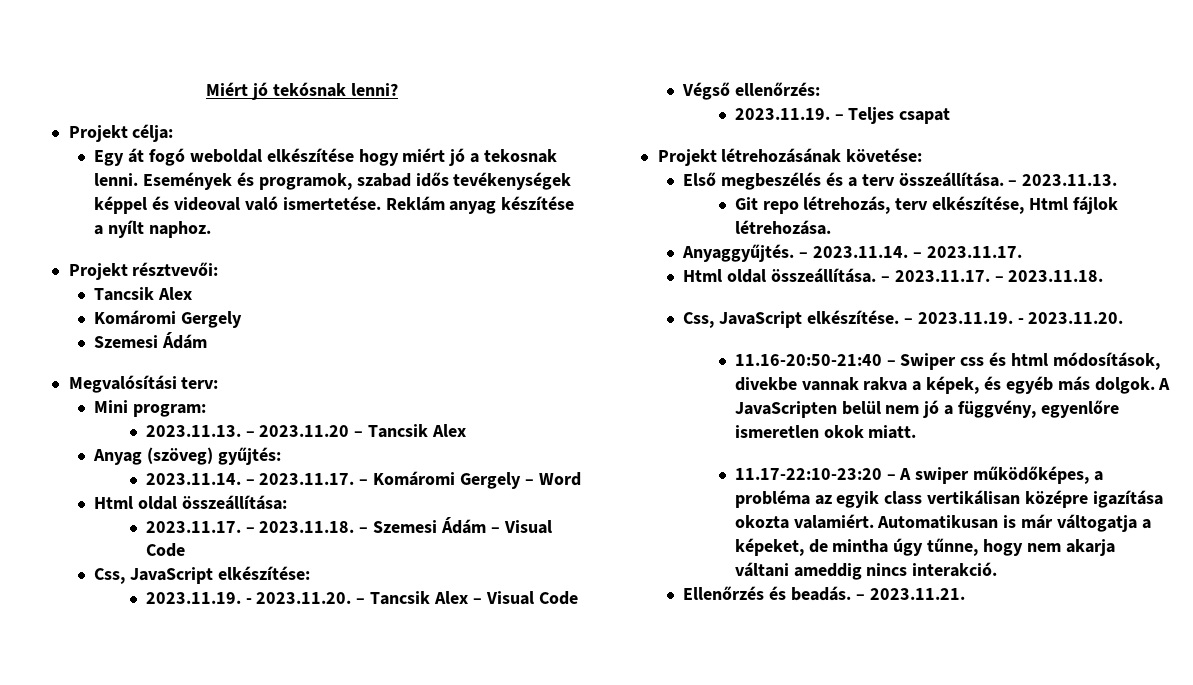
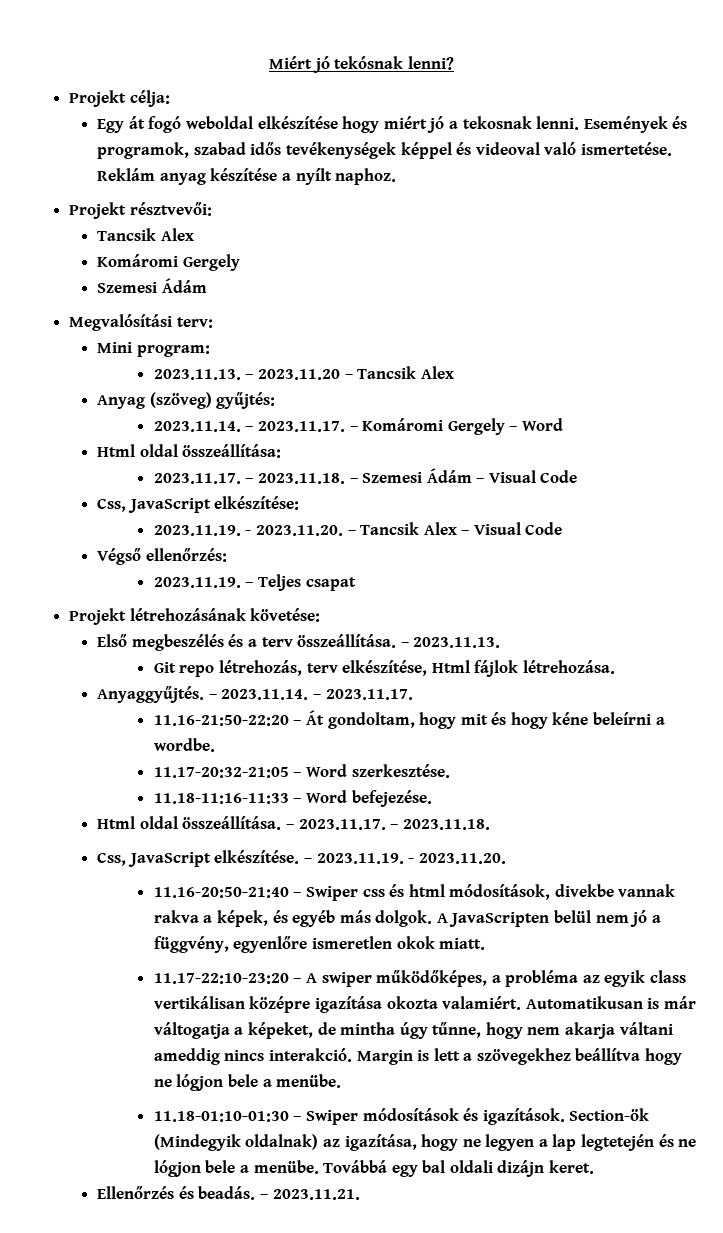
+ 11.16-21:50-22:20 – Át gondoltam, hogy mit és hogy kéne beleírni a wordbe.
+ 11.17-20:32-21:05 – Word szerkesztése.
+ 11.18-11:16-11:33 – Word befejezése.
+ Margin is lett a szövegekhez beállítva hogy ne lógjon bele a menübe.
+ 11.18-01:10-01:30 – Swiper módosítások és igazítások. Section-ök (Mindegyik oldalnak) az igazítása, hogy ne legyen a lap legtetején és ne lógjon bele a menübe. Továbbá egy bal oldali dizájn keret.

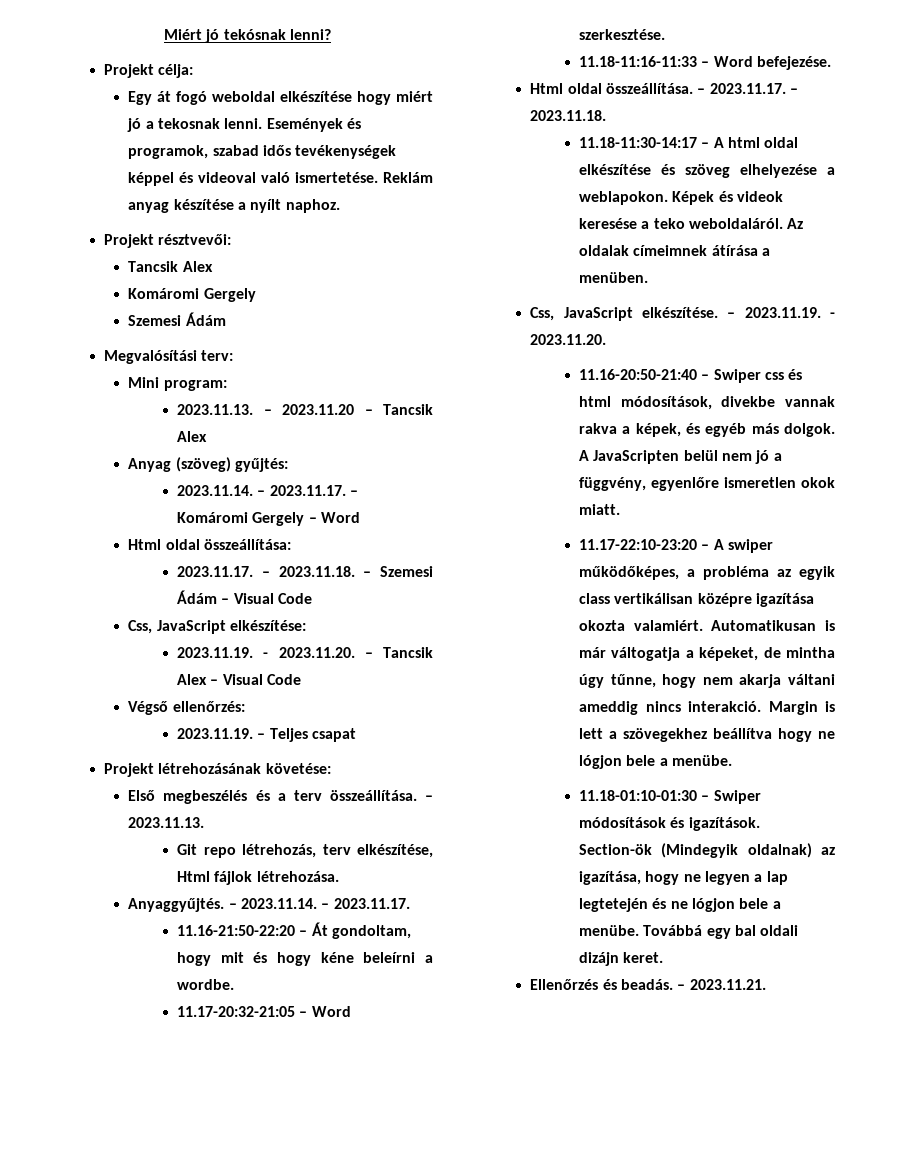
+ 11.18-11:30-14:17 – A html oldal elkészítése és szöveg elhelyezése a weblapokon. Képek és videok keresése a teko weboldaláról. Az oldalak címeimnek átírása a menüben.

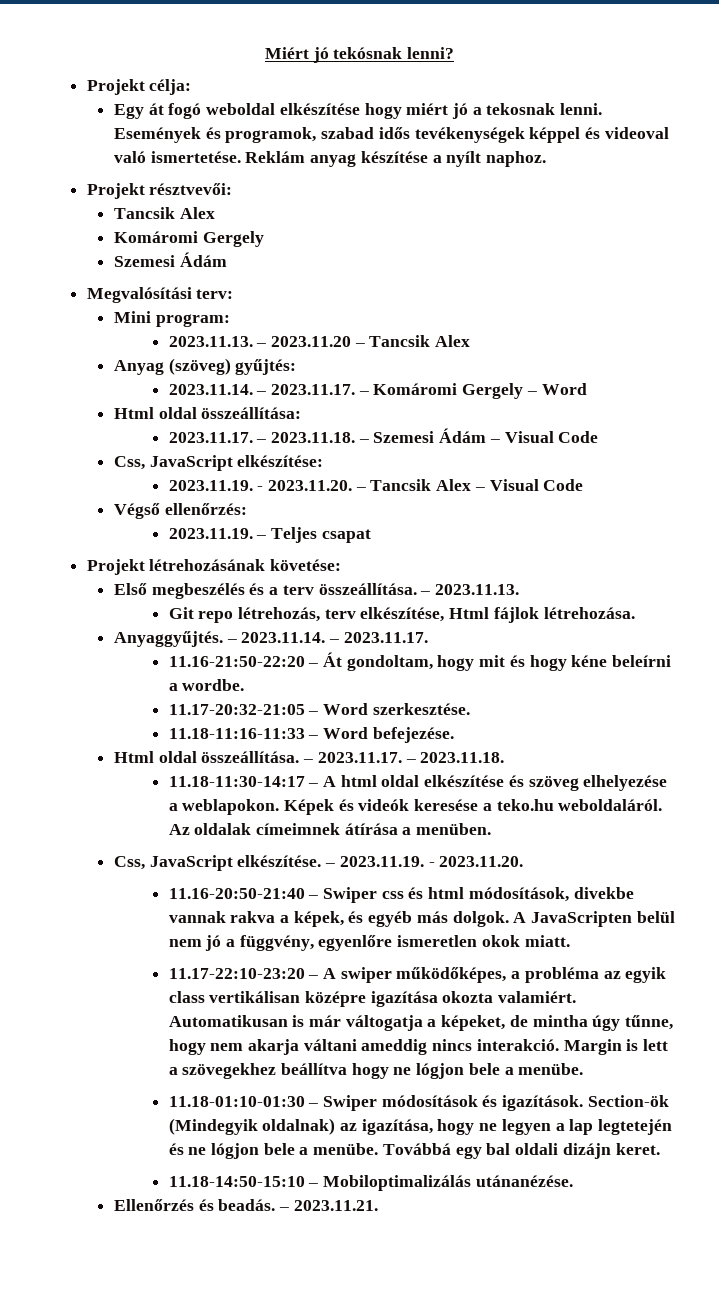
- Képek és videok keresése a teko weboldaláról.
+ Képek és videók keresése a teko.hu weboldaláról.
+ 11.18-14:50-15:10 – Mobiloptimalizálás utánanézése.

